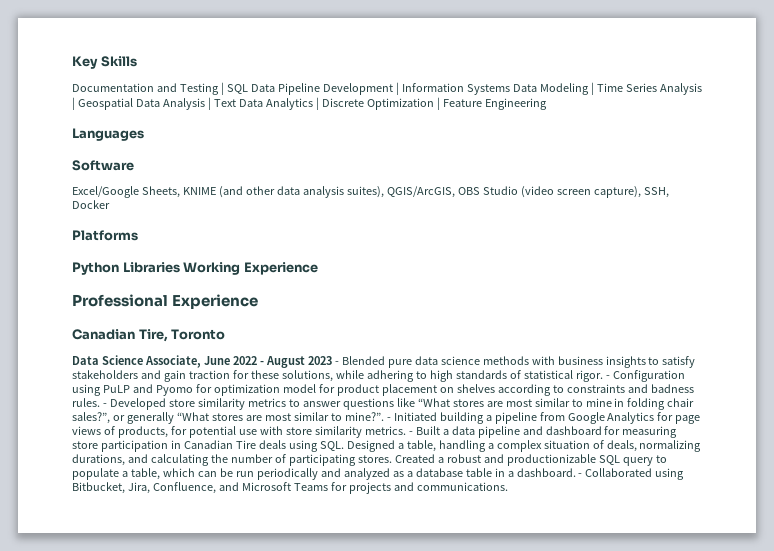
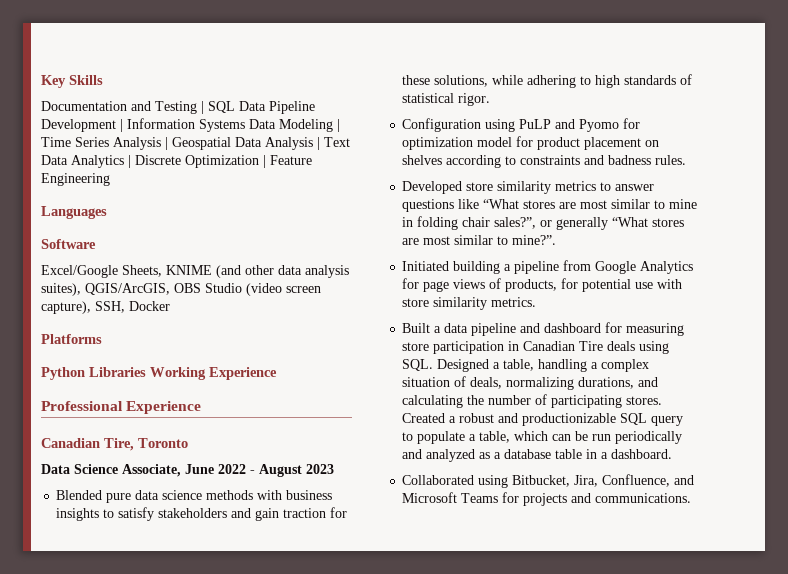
- Data Science Associate, June 2022 - August 2023 - Blended pure data science methods with business insights to satisfy stakeholders and gain traction for these solutions, while adhering to high standards of statistical rigor. - Configuration using PuLP and Pyomo for optimization model for product placement on shelves according to constraints and badness rules. - Developed store similarity metrics to answer questions like “What stores are most similar to mine in folding chair sales?”, or generally “What stores are most similar to mine?”. - Initiated building a pipeline from Google Analytics for page views of products, for potential use with store similarity metrics. - Built a data pipeline and dashboard for measuring store participation in Canadian Tire deals using SQL. Designed a table, handling a complex situation of deals, normalizing durations, and calculating the number of participating stores.
+ Data Science Associate, June 2022 - August 2023
+ Blended pure data science methods with business insights to satisfy stakeholders and gain traction for these solutions, while adhering to high standards of statistical rigor.
+ Configuration using PuLP and Pyomo for optimization model for product placement on shelves according to constraints and badness rules.
+ Developed store similarity metrics to answer questions like “What stores are most similar to mine in folding chair sales?”, or generally “What stores are most similar to mine?”.
+ Initiated building a pipeline from Google Analytics for page views of products, for potential use with store similarity metrics.
+ Built a data pipeline and dashboard for measuring store participation in Canadian Tire deals using SQL. Designed a table, handling a complex situation of deals, normalizing durations, and calculating the number of participating stores.
- Created a robust and productionizable SQL query to populate a table, which can be run periodically and analyzed as a database table in a dashboard. - Collaborated using Bitbucket, Jira, Confluence, and Microsoft Teams for projects and communications.
+ Created a robust and productionizable SQL query to populate a table, which can be run periodically and analyzed as a database table in a dashboard.
+ Collaborated using Bitbucket, Jira, Confluence, and Microsoft Teams for projects and communications.

